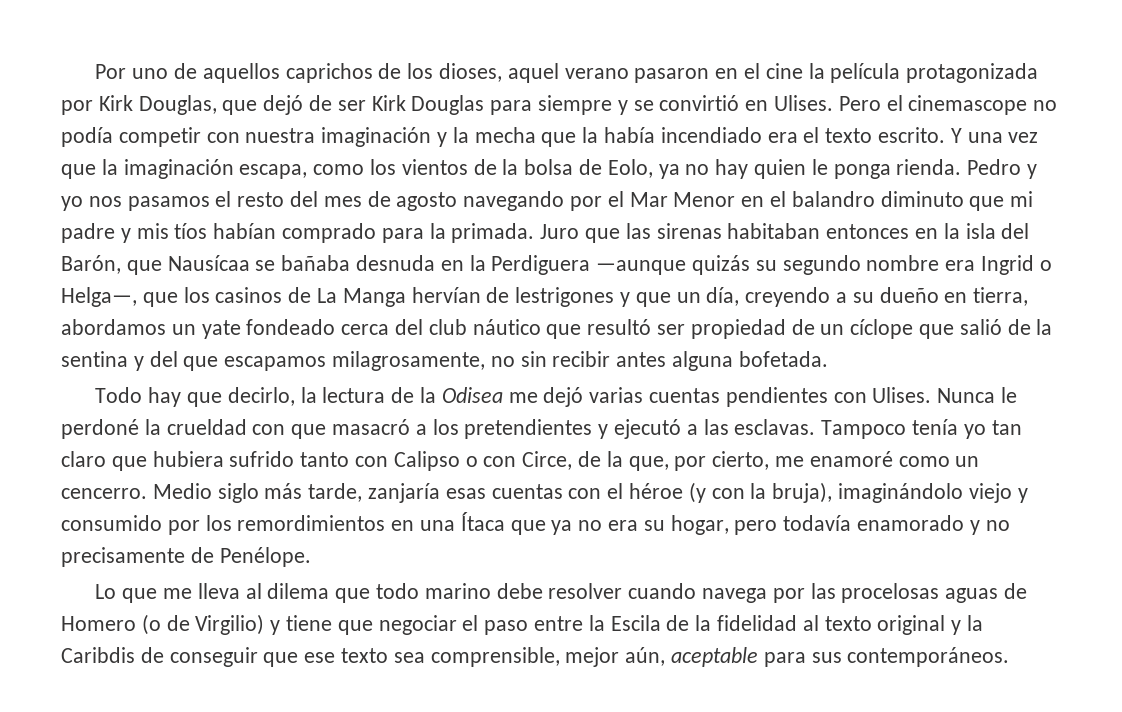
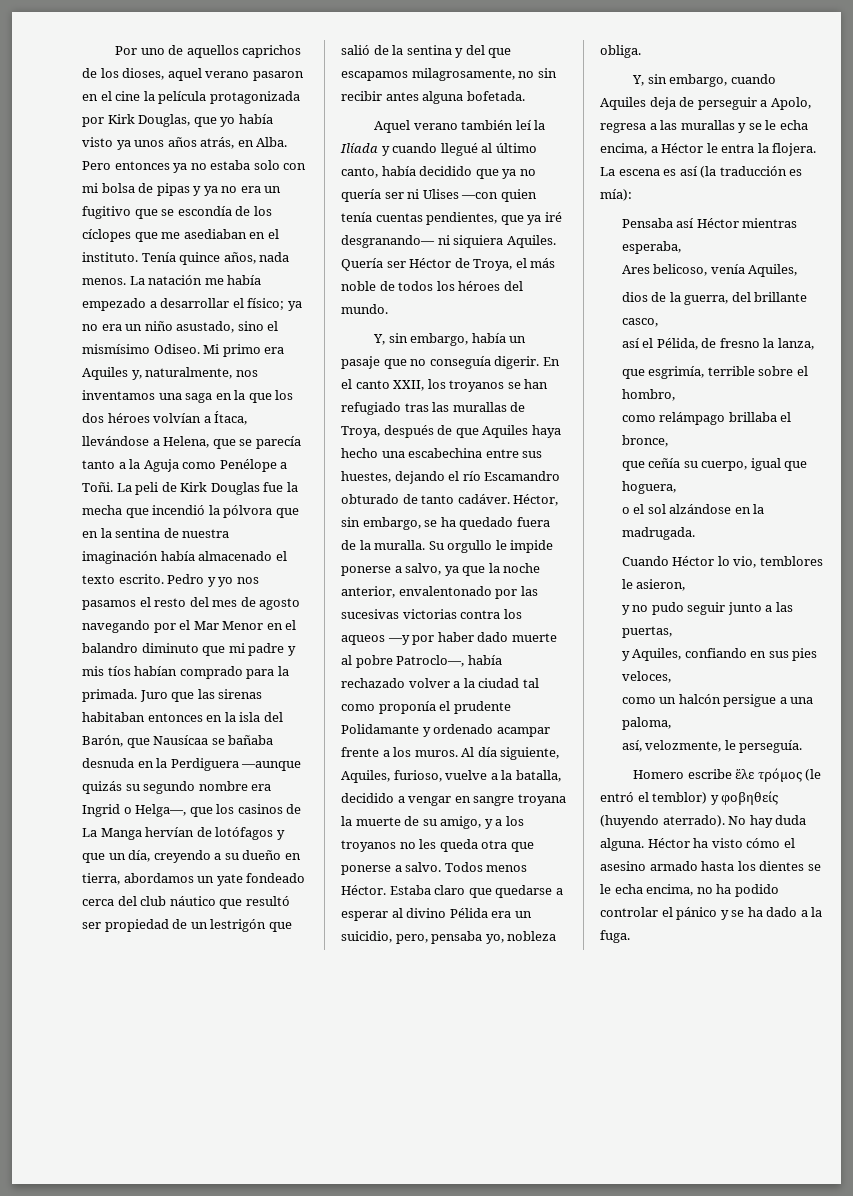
- Por uno de aquellos caprichos de los dioses, aquel verano pasaron en el cine la película protagonizada por Kirk Douglas, que dejó de ser Kirk Douglas para siempre y se convirtió en Ulises. Pero el cinemascope no podía competir con nuestra imaginación y la mecha que la había incendiado era el texto escrito. Y una vez que la imaginación escapa, como los vientos de la bolsa de Eolo, ya no hay quien le ponga rienda.
+ Por uno de aquellos caprichos de los dioses, aquel verano pasaron en el cine la película protagonizada por Kirk Douglas, que yo había visto ya unos años atrás, en Alba. Pero entonces ya no estaba solo con mi bolsa de pipas y ya no era un fugitivo que se escondía de los cíclopes que me asediaban en el instituto. Tenía quince años, nada menos. La natación me había empezado a desarrollar el físico; ya no era un niño asustado, sino el mismísimo Odiseo. Mi primo era Aquiles y, naturalmente, nos inventamos una saga en la que los dos héroes volvían a Ítaca, llevándose a Helena, que se parecía tanto a la Aguja como Penélope a Toñi. La peli de Kirk Douglas fue la mecha que incendió la pólvora que en la sentina de nuestra imaginación había almacenado el texto escrito.
- Juro que las sirenas habitaban entonces en la isla del Barón, que Nausícaa se bañaba desnuda en la Perdiguera —aunque quizás su segundo nombre era Ingrid o Helga—, que los casinos de La Manga hervían de lestrigones y que un día, creyendo a su dueño en tierra, abordamos un yate fondeado cerca del club náutico que resultó ser propiedad de un cíclope que salió de la sentina y del que escapamos milagrosamente, no sin recibir antes alguna bofetada.
+ Juro que las sirenas habitaban entonces en la isla del Barón, que Nausícaa se bañaba desnuda en la Perdiguera —aunque quizás su segundo nombre era Ingrid o Helga—, que los casinos de La Manga hervían de lotófagos y que un día, creyendo a su dueño en tierra, abordamos un yate fondeado cerca del club náutico que resultó ser propiedad de un lestrigón que salió de la sentina y del que escapamos milagrosamente, no sin recibir antes alguna bofetada.
- Todo hay que decirlo, la lectura de la Odisea me dejó varias cuentas pendientes con Ulises. Nunca le perdoné la crueldad con que masacró a los pretendientes y ejecutó a las esclavas. Tampoco tenía yo tan claro que hubiera sufrido tanto con Calipso o con Circe, de la que, por cierto, me enamoré como un cencerro. Medio siglo más tarde, zanjaría esas cuentas con el héroe (y con la bruja), imaginándolo viejo y consumido por los remordimientos en una Ítaca que ya no era su hogar, pero todavía enamorado y no precisamente de Penélope.
- Lo que me lleva al dilema que todo marino debe resolver cuando navega por las procelosas aguas de Homero (o de Virgilio) y tiene que negociar el paso entre la Escila de la fidelidad al texto original y la Caribdis de conseguir que ese texto sea comprensible, mejor aún, aceptable para sus contemporáneos.
+ Aquel verano también leí la Ilíada y cuando llegué al último canto, había decidido que ya no quería ser ni Ulises —con quien tenía cuentas pendientes, que ya iré desgranando— ni siquiera Aquiles. Quería ser Héctor de Troya, el más noble de todos los héroes del mundo.
+ Y, sin embargo, había un pasaje que no conseguía digerir. En el canto XXII, los troyanos se han refugiado tras las murallas de Troya, después de que Aquiles haya hecho una escabechina entre sus huestes, dejando el río Escamandro obturado de tanto cadáver. Héctor, sin embargo, se ha quedado fuera de la muralla. Su orgullo le impide ponerse a salvo, ya que la noche anterior, envalentonado por las sucesivas victorias contra los aqueos —y por haber dado muerte al pobre Patroclo—, había rechazado volver a la ciudad tal como proponía el prudente Polidamante y ordenado acampar frente a los muros. Al día siguiente, Aquiles, furioso, vuelve a la batalla, decidido a vengar en sangre troyana la muerte de su amigo, y a los troyanos no les queda otra que ponerse a salvo. Todos menos Héctor. Estaba claro que quedarse a esperar al divino Pélida era un suicidio, pero, pensaba yo, nobleza obliga.
+ Y, sin embargo, cuando Aquiles deja de perseguir a Apolo, regresa a las murallas y se le echa encima, a Héctor le entra la flojera. La escena es así (la traducción es mía):
+ Pensaba así Héctor mientras esperaba,
+ Ares belicoso, venía Aquiles,
+ dios de la guerra, del brillante casco,
+ así el Pélida, de fresno la lanza,
+ que esgrimía, terrible sobre el hombro,
+ como relámpago brillaba el bronce,
+ que ceñía su cuerpo, igual que hoguera,
+ o el sol alzándose en la madrugada.
+ Cuando Héctor lo vio, temblores le asieron,
+ y no pudo seguir junto a las puertas,
+ y Aquiles, confiando en sus pies veloces,
+ como un halcón persigue a una paloma,
+ así, velozmente, le perseguía.
+ Homero escribe ἕλε τρόμος (le entró el temblor) y φοβηθείς (huyendo aterrado). No hay duda alguna. Héctor ha visto cómo el asesino armado hasta los dientes se le echa encima, no ha podido controlar el pánico y se ha dado a la fuga.

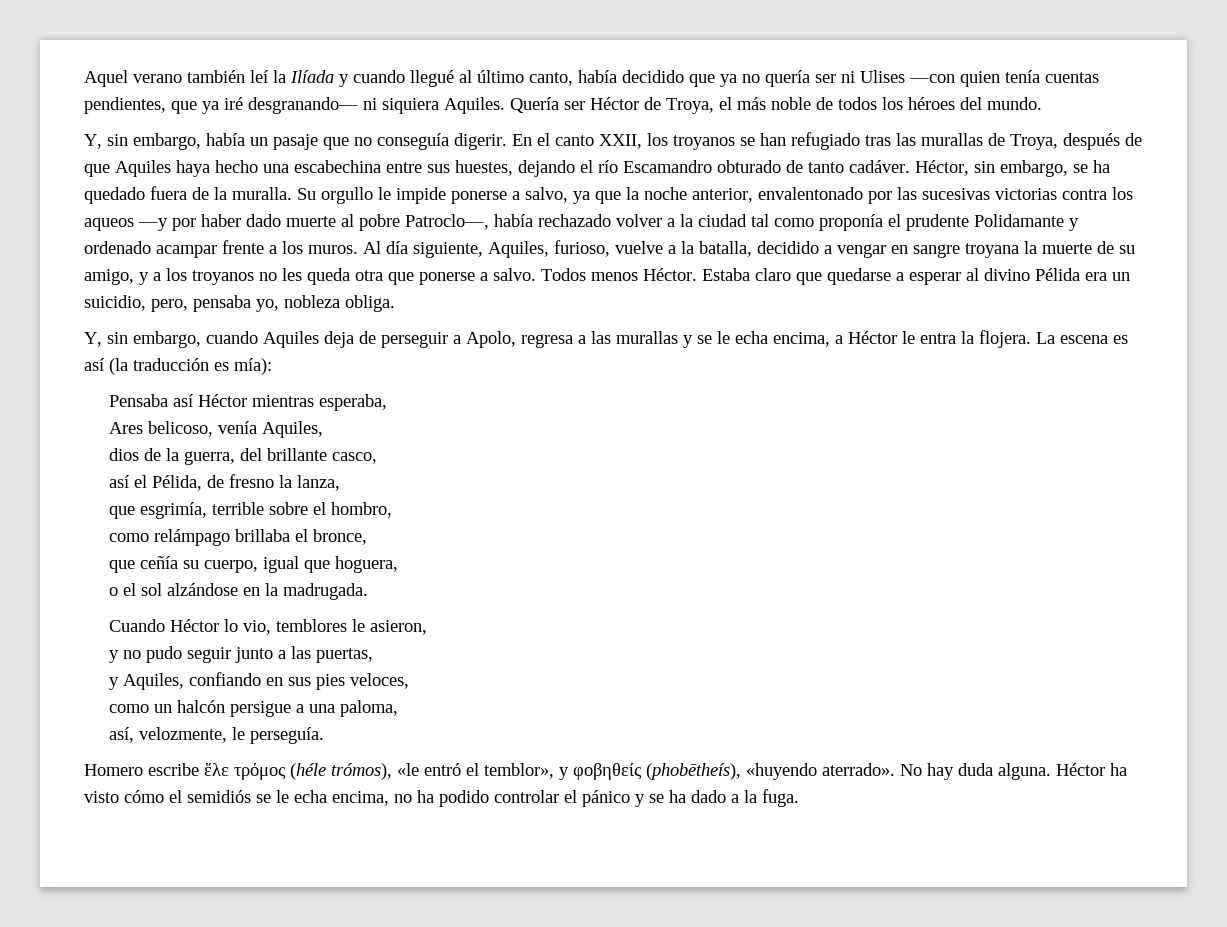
- Por uno de aquellos caprichos de los dioses, aquel verano pasaron en el cine la película protagonizada por Kirk Douglas, que yo había visto ya unos años atrás, en Alba. Pero entonces ya no estaba solo con mi bolsa de pipas y ya no era un fugitivo que se escondía de los cíclopes que me asediaban en el instituto. Tenía quince años, nada menos. La natación me había empezado a desarrollar el físico; ya no era un niño asustado, sino el mismísimo Odiseo. Mi primo era Aquiles y, naturalmente, nos inventamos una saga en la que los dos héroes volvían a Ítaca, llevándose a Helena, que se parecía tanto a la Aguja como Penélope a Toñi. La peli de Kirk Douglas fue la mecha que incendió la pólvora que en la sentina de nuestra imaginación había almacenado el texto escrito. Pedro y yo nos pasamos el resto del mes de agosto navegando por el Mar Menor en el balandro diminuto que mi padre y mis tíos habían comprado para la primada. Juro que las sirenas habitaban entonces en la isla del Barón, que Nausícaa se bañaba desnuda en la Perdiguera —aunque quizás su segundo nombre era Ingrid o Helga—, que los casinos de La Manga hervían de lotófagos y que un día, creyendo a su dueño en tierra, abordamos un yate fondeado cerca del club náutico que resultó ser propiedad de un lestrigón que salió de la sentina y del que escapamos milagrosamente, no sin recibir antes alguna bofetada.
- Homero escribe ἕλε τρόμος (le entró el temblor) y φοβηθείς (huyendo aterrado).
+ Homero escribe ἕλε τρόμος (héle trómos), «le entró el temblor», y φοβηθείς (phobētheís), «huyendo aterrado».
- Héctor ha visto cómo el asesino armado hasta los dientes se le echa encima, no ha podido controlar el pánico y se ha dado a la fuga.
+ Héctor ha visto cómo el semidiós se le echa encima, no ha podido controlar el pánico y se ha dado a la fuga.

